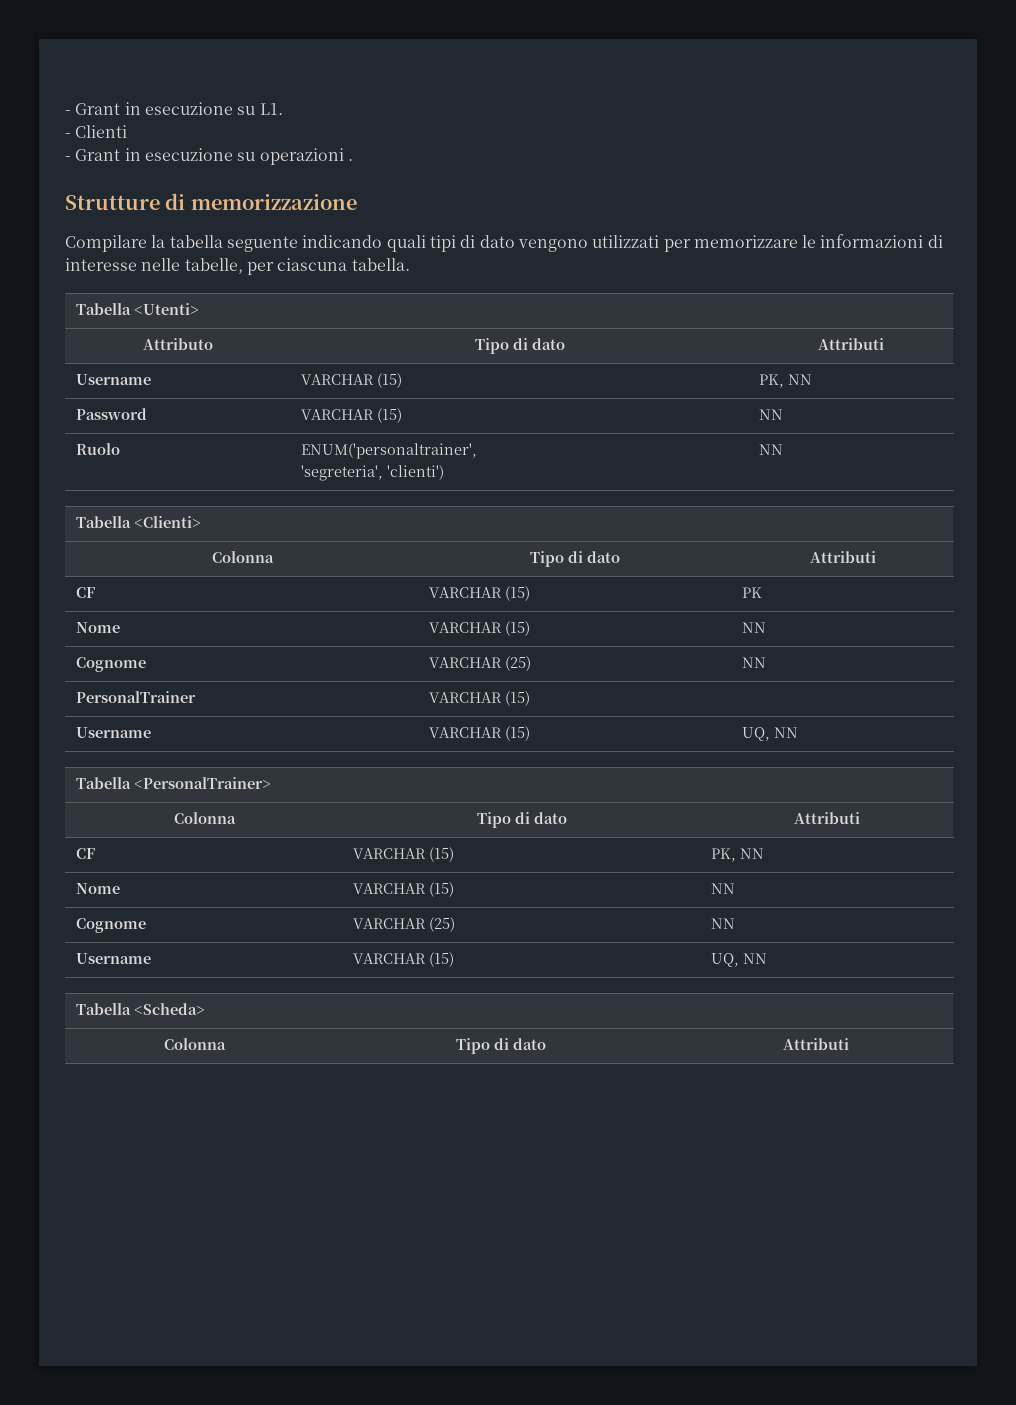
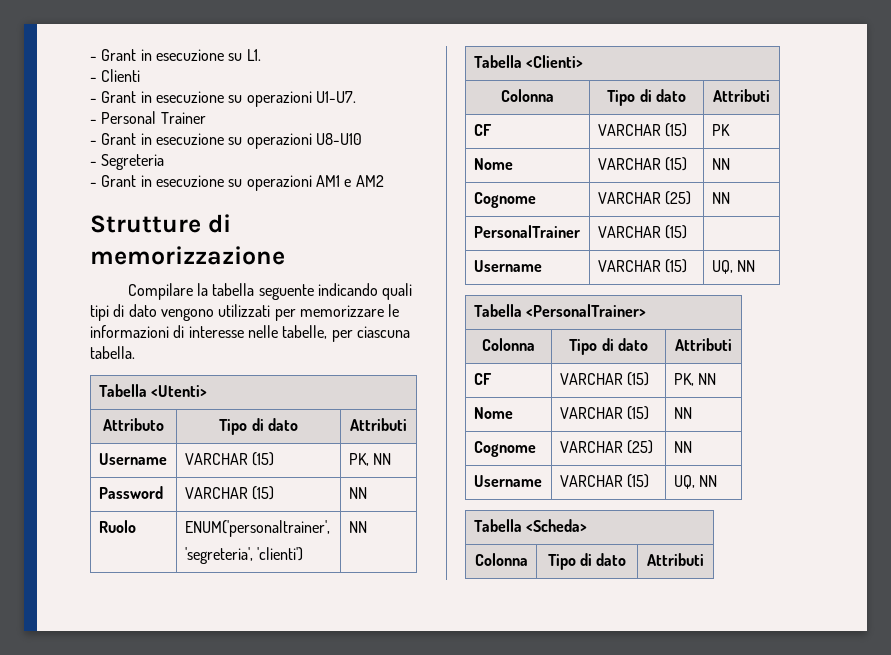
- - Grant in esecuzione su operazioni .
+ - Grant in esecuzione su operazioni U1-U7.
+ - Personal Trainer
+ - Grant in esecuzione su operazioni U8-U10
+ - Segreteria
+ - Grant in esecuzione su operazioni AM1 e AM2

